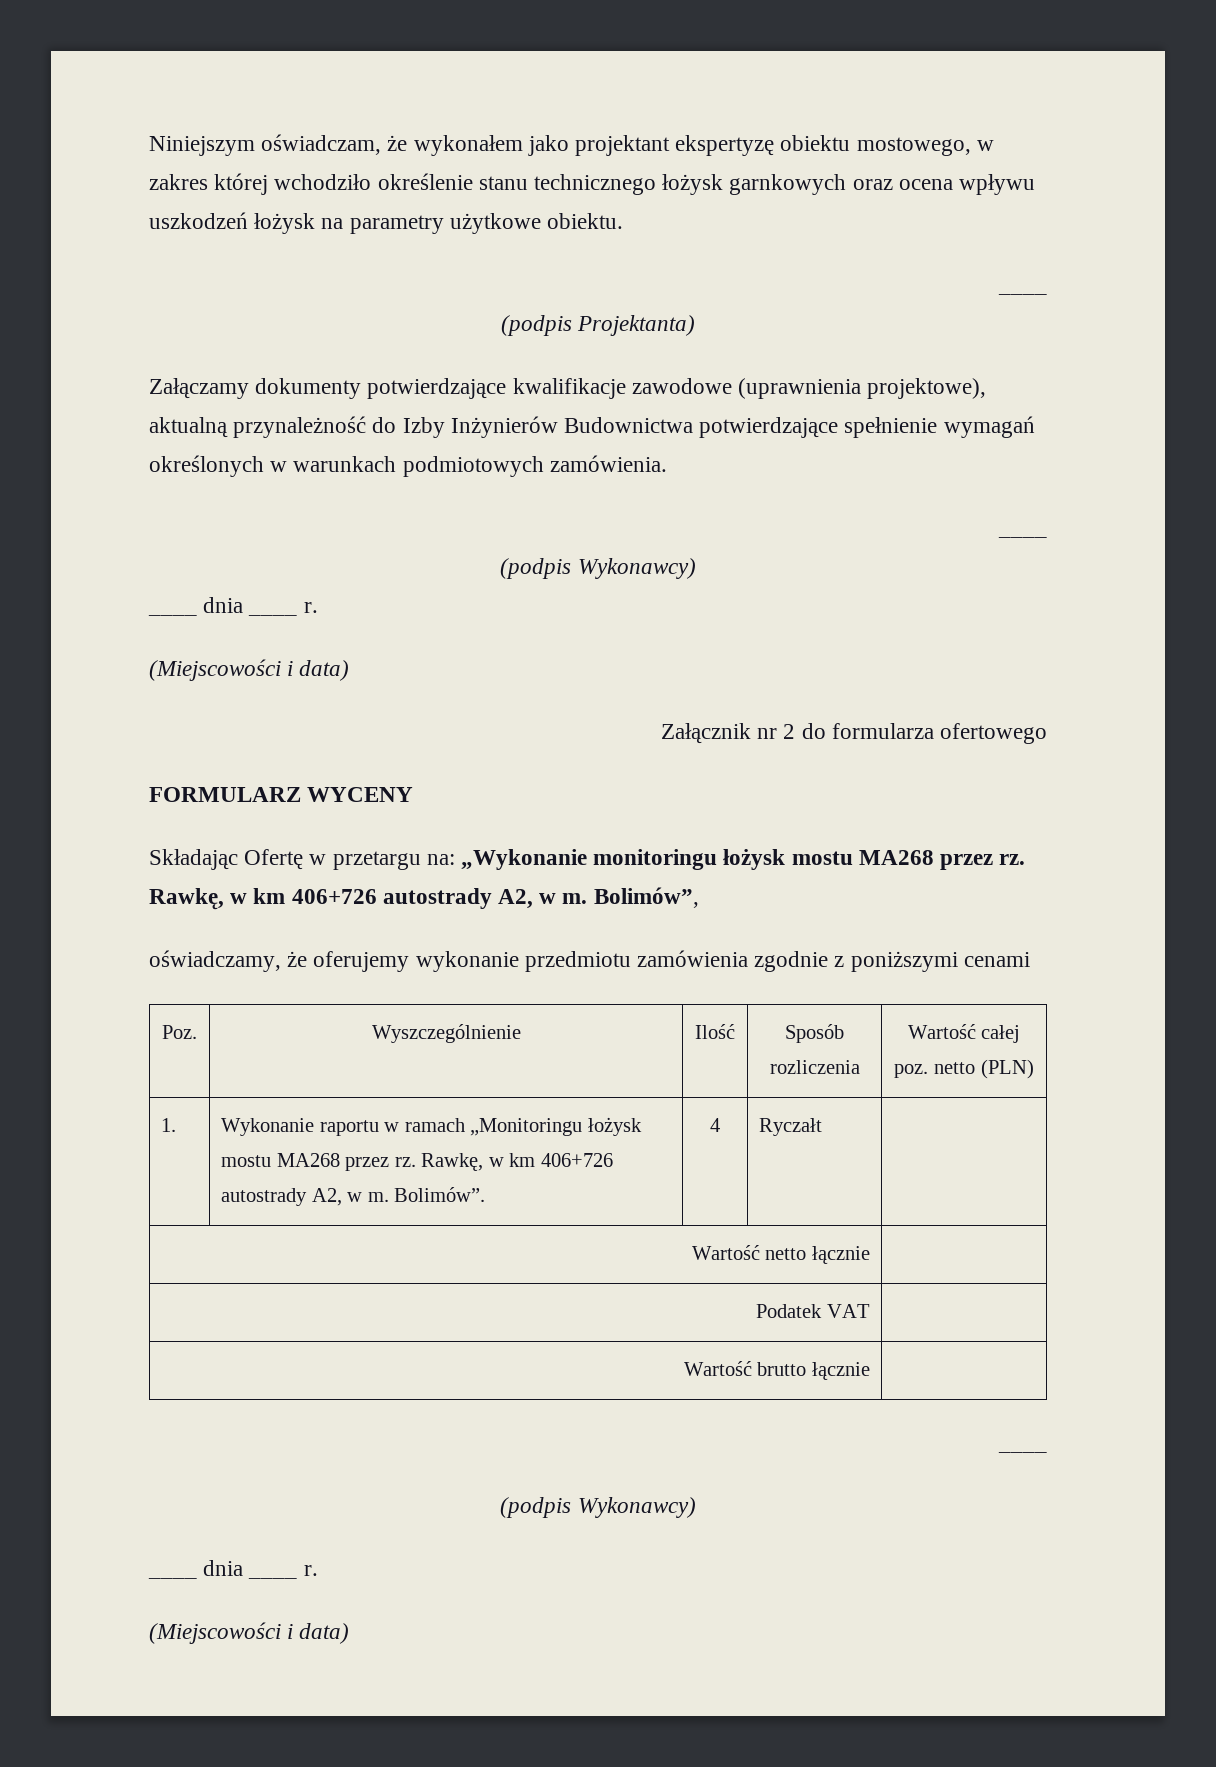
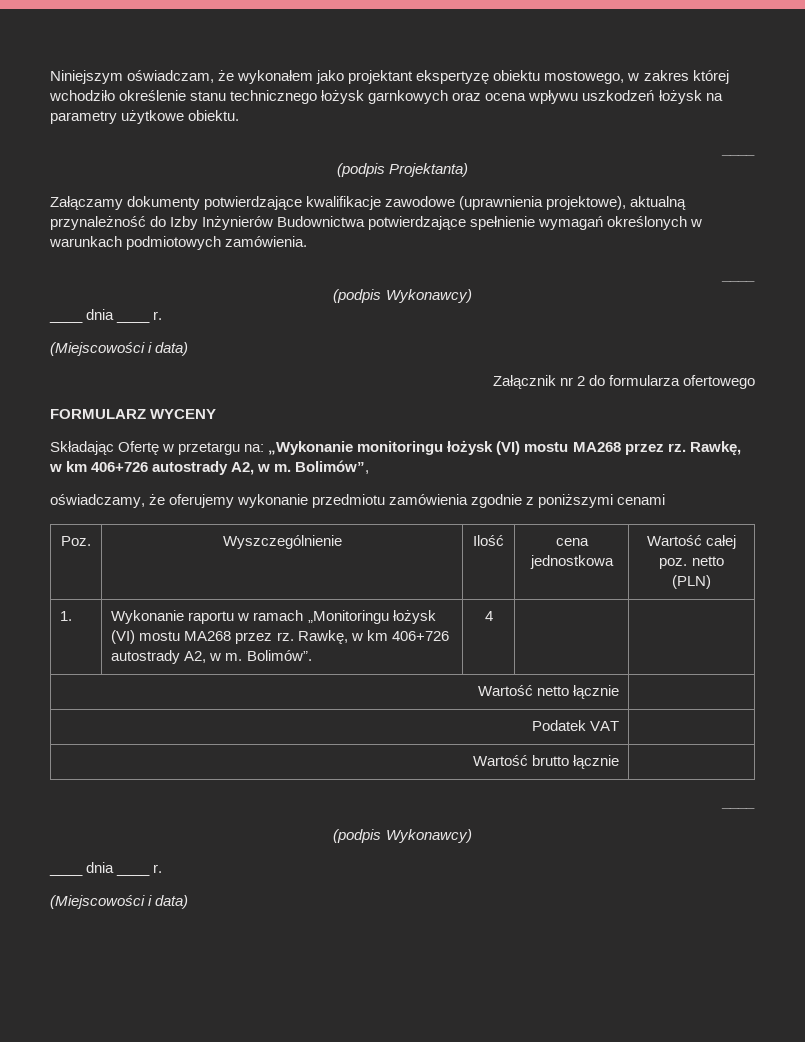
- Składając Ofertę w przetargu na: „Wykonanie monitoringu łożysk mostu MA268 przez rz.
+ Składając Ofertę w przetargu na: „Wykonanie monitoringu łożysk (VI) mostu MA268 przez rz.
- Poz. | Wyszczególnienie | Ilość | Sposób rozliczenia | Wartość całej poz. netto (PLN)
+ Poz. | Wyszczególnienie | Ilość | cena jednostkowa | Wartość całej poz. netto (PLN)
- 1. | Wykonanie raportu w ramach „Monitoringu łożysk mostu MA268 przez rz. Rawkę, w km 406+726 autostrady A2, w m. Bolimów”. | 4 | Ryczałt |
+ 1. | Wykonanie raportu w ramach „Monitoringu łożysk (VI) mostu MA268 przez rz. Rawkę, w km 406+726 autostrady A2, w m. Bolimów”. | 4 | |

